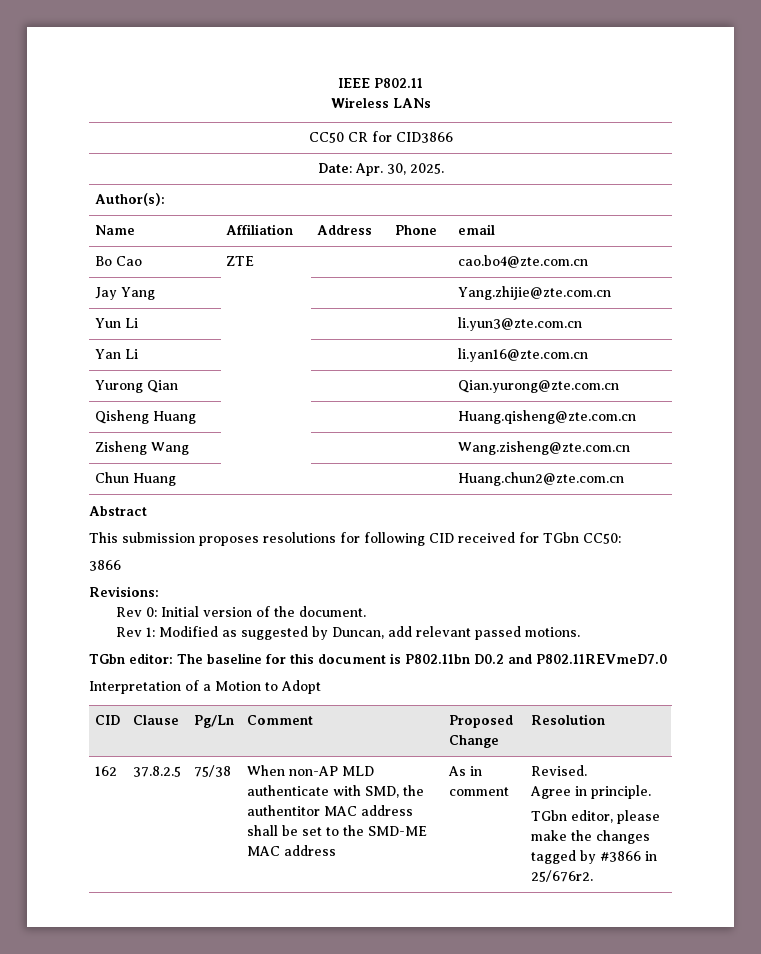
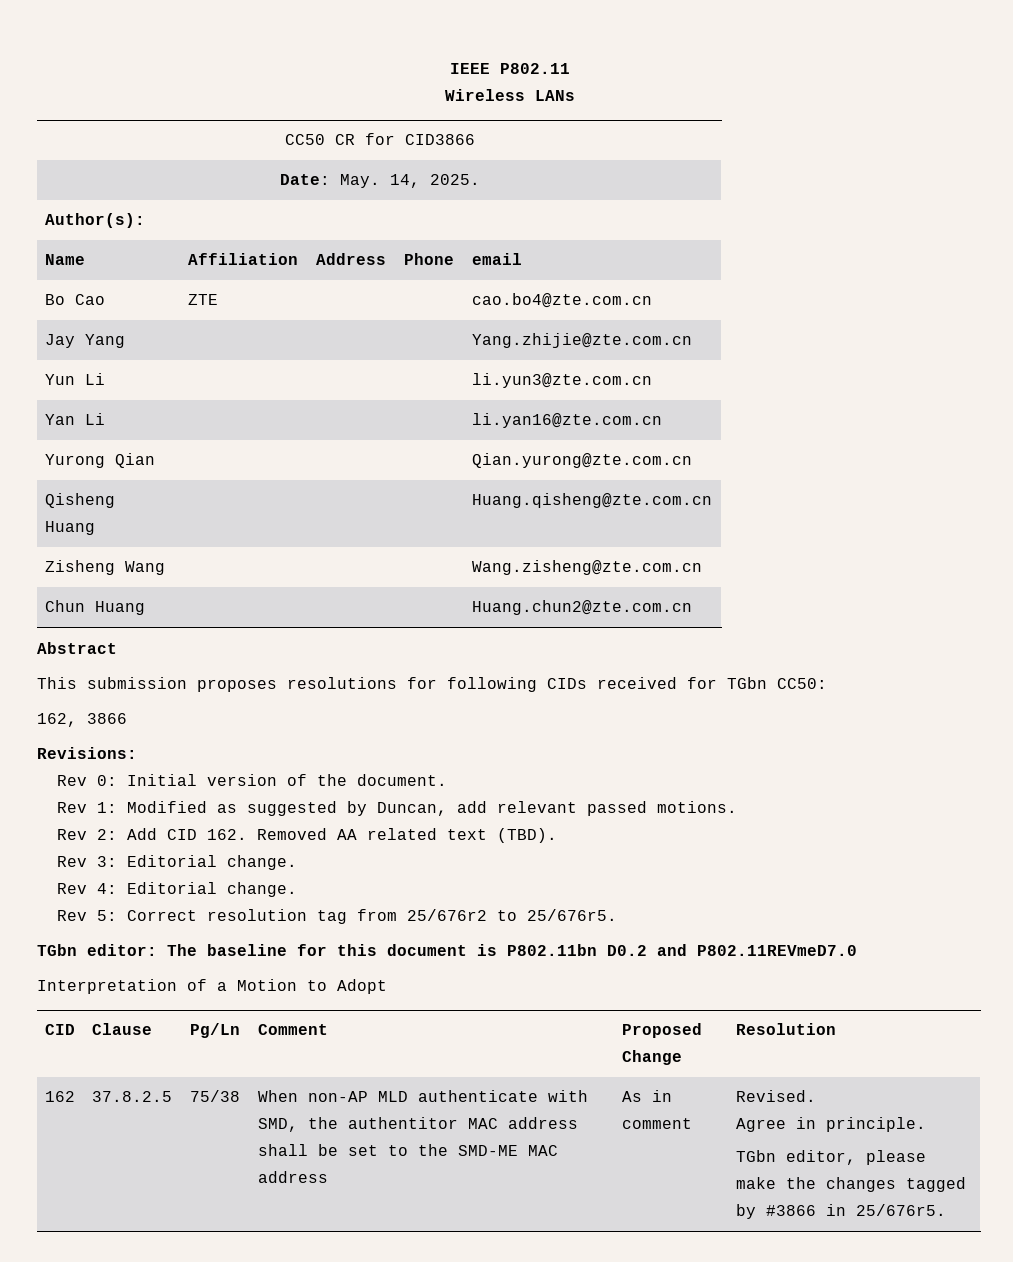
- Date: Apr. 30, 2025.
+ Date: May. 14, 2025.
- This submission proposes resolutions for following CID received for TGbn CC50:
+ This submission proposes resolutions for following CIDs received for TGbn CC50:
- 3866
+ 162, 3866
+ Rev 2: Add CID 162. Removed AA related text (TBD).
+ Rev 3: Editorial change.
+ Rev 4: Editorial change.
+ Rev 5: Correct resolution tag from 25/676r2 to 25/676r5.
  162 | 37.8.2.5 | 75/38 | When non-AP MLD authenticate with SMD, the authentitor MAC address shall be set to the SMD-ME MAC address | As in comment | Revised.
  Agree in principle.
- TGbn editor, please make the changes tagged by #3866 in 25/676r2.
+ TGbn editor, please make the changes tagged by #3866 in 25/676r5.

